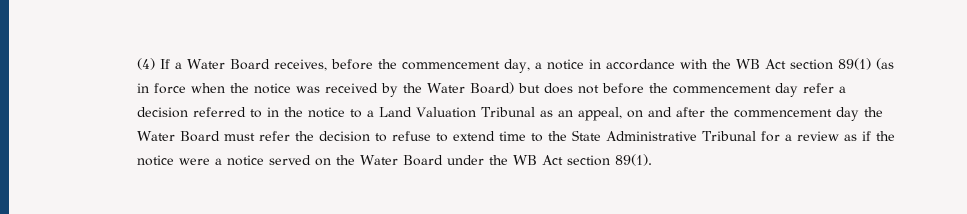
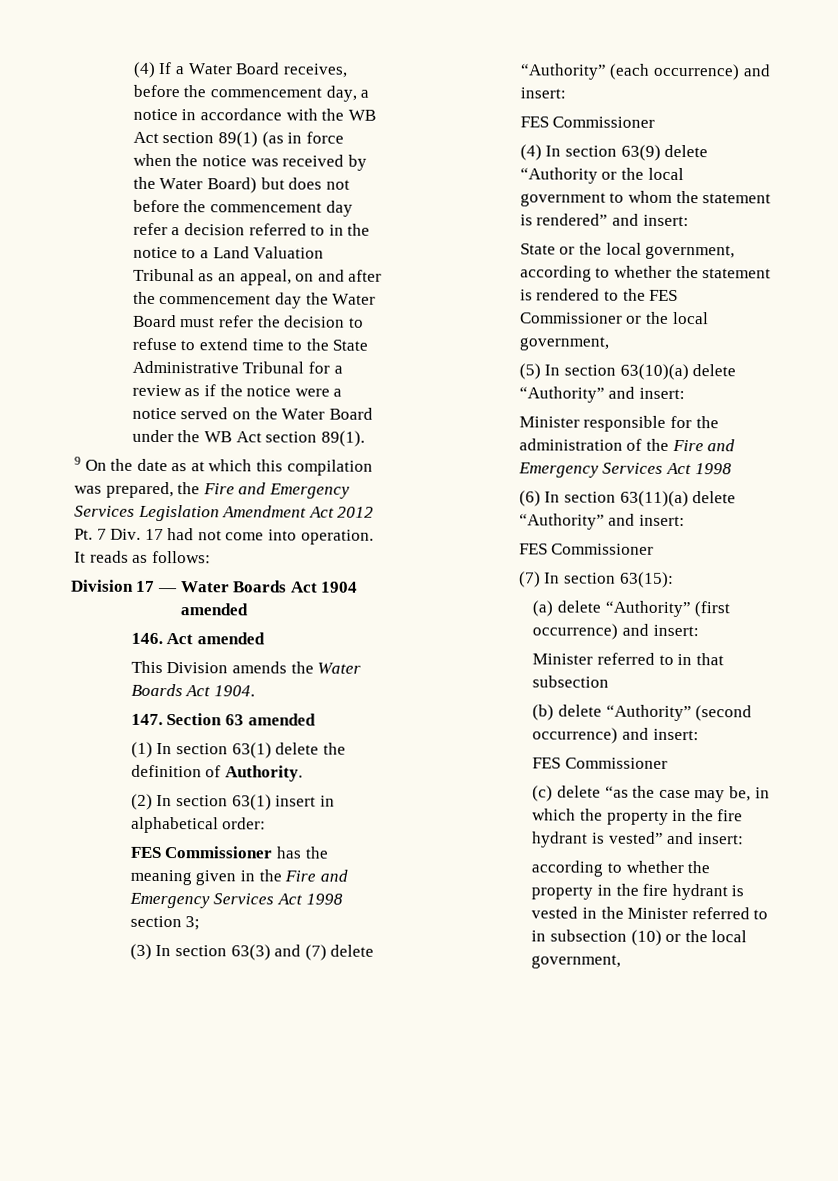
+ 9 On the date as at which this compilation was prepared, the Fire and Emergency Services Legislation Amendment Act 2012 Pt. 7 Div. 17 had not come into operation. It reads as follows:
+ Division 17 — Water Boards Act 1904 amended
+ 146. Act amended
+ This Division amends the Water Boards Act 1904.
+ 147. Section 63 amended
+ (1) In section 63(1) delete the definition of Authority.
+ (2) In section 63(1) insert in alphabetical order:
+ FES Commissioner has the meaning given in the Fire and Emergency Services Act 1998 section 3;
+ (3) In section 63(3) and (7) delete “Authority” (each occurrence) and insert:
+ FES Commissioner
+ (4) In section 63(9) delete “Authority or the local government to whom the statement is rendered” and insert:
+ State or the local government, according to whether the statement is rendered to the FES Commissioner or the local government,
+ (5) In section 63(10)(a) delete “Authority” and insert:
+ Minister responsible for the administration of the Fire and Emergency Services Act 1998
+ (6) In section 63(11)(a) delete “Authority” and insert:
+ FES Commissioner
+ (7) In section 63(15):
+ (a) delete “Authority” (first occurrence) and insert:
+ Minister referred to in that subsection
+ (b) delete “Authority” (second occurrence) and insert:
+ FES Commissioner
+ (c) delete “as the case may be, in which the property in the fire hydrant is vested” and insert:
+ according to whether the property in the fire hydrant is vested in the Minister referred to in subsection (10) or the local government,

